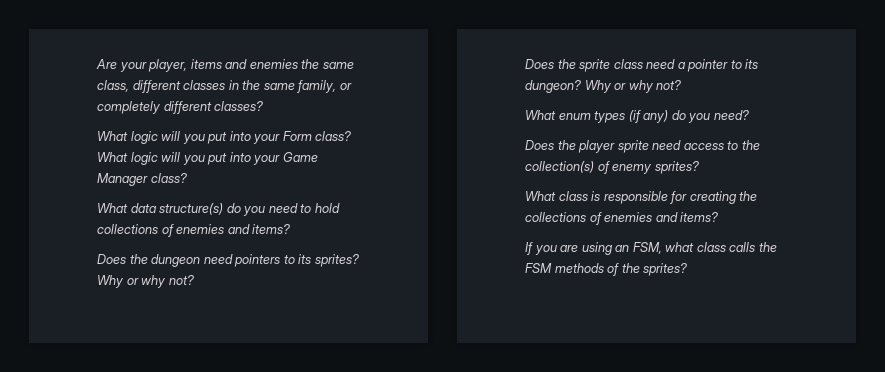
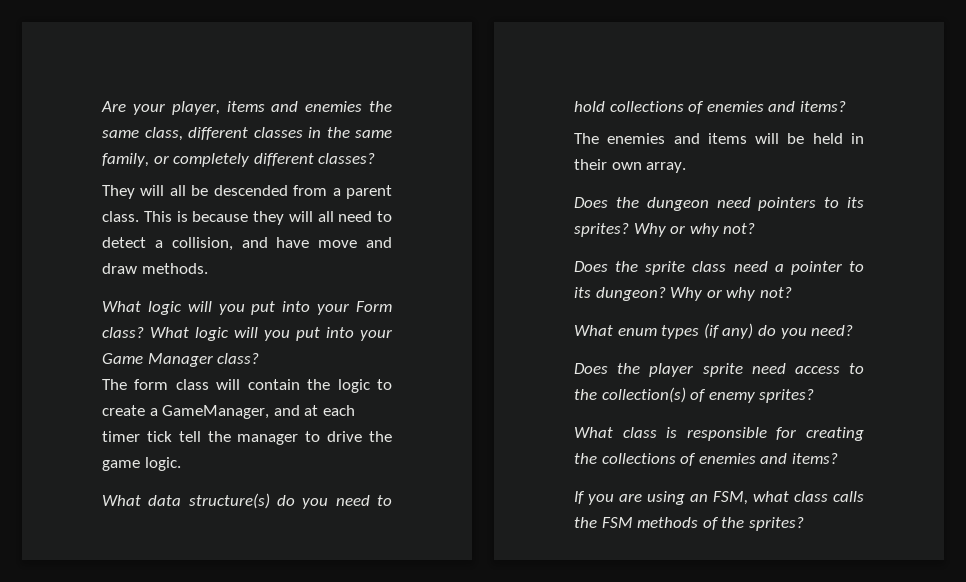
+ They will all be descended from a parent class. This is because they will all need to detect a collision, and have move and draw methods.
+ The form class will contain the logic to create a GameManager, and at each timer tick tell the manager to drive the game logic.
+ The enemies and items will be held in their own array.

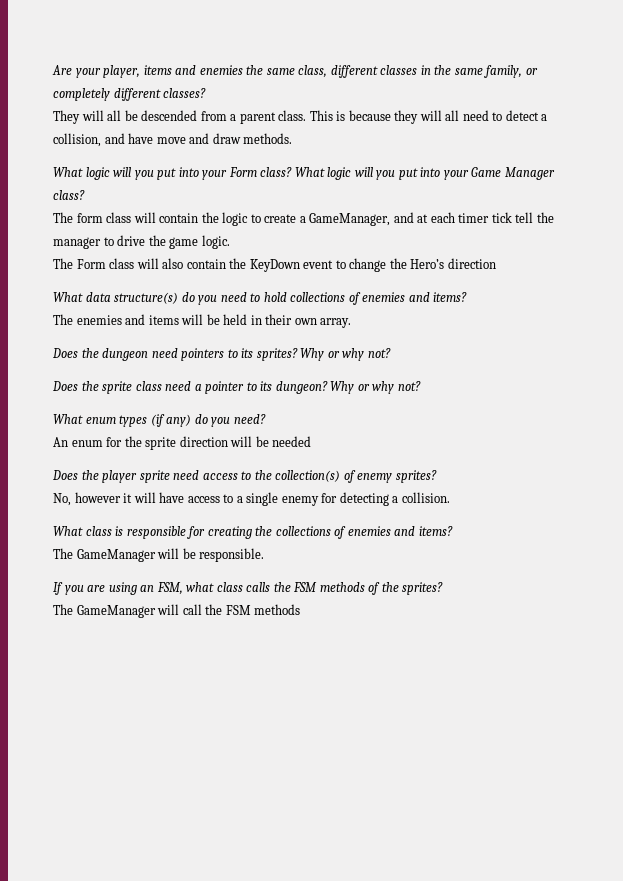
+ The Form class will also contain the KeyDown event to change the Hero’s direction
+ An enum for the sprite direction will be needed
+ No, however it will have access to a single enemy for detecting a collision.
+ The GameManager will be responsible.
+ The GameManager will call the FSM methods

